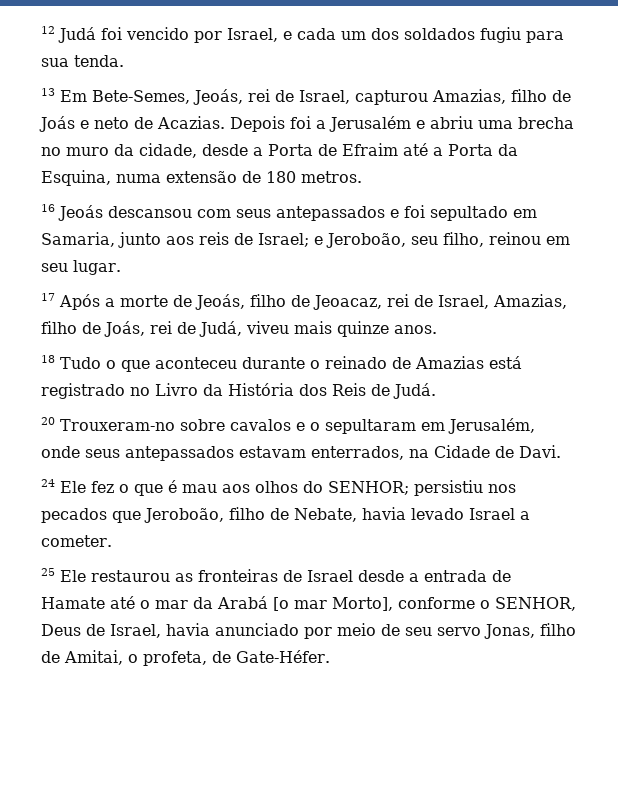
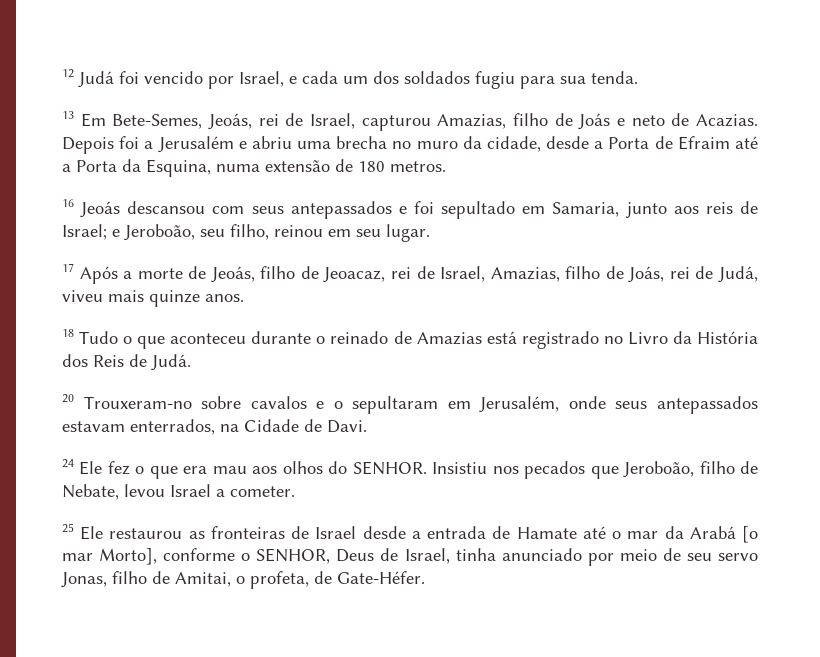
- 24 Ele fez o que é mau aos olhos do SENHOR; persistiu nos pecados que Jeroboão, filho de Nebate, havia levado Israel a cometer.
+ 24 Ele fez o que era mau aos olhos do SENHOR. Insistiu nos pecados que Jeroboão, filho de Nebate, levou Israel a cometer.
- 25 Ele restaurou as fronteiras de Israel desde a entrada de Hamate até o mar da Arabá [o mar Morto], conforme o SENHOR, Deus de Israel, havia anunciado por meio de seu servo Jonas, filho de Amitai, o profeta, de Gate-Héfer.
+ 25 Ele restaurou as fronteiras de Israel desde a entrada de Hamate até o mar da Arabá [o mar Morto], conforme o SENHOR, Deus de Israel, tinha anunciado por meio de seu servo Jonas, filho de Amitai, o profeta, de Gate-Héfer.

